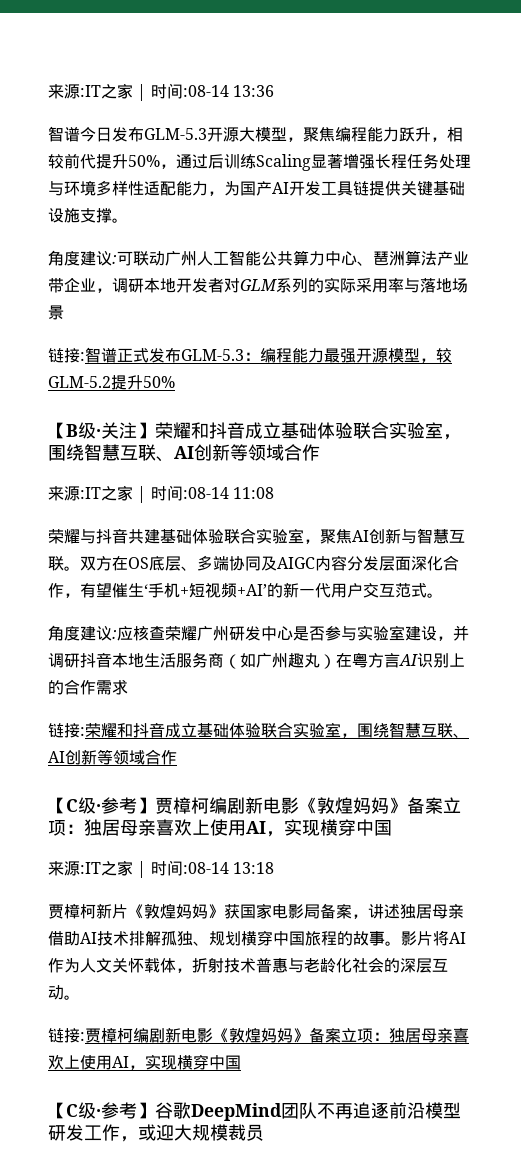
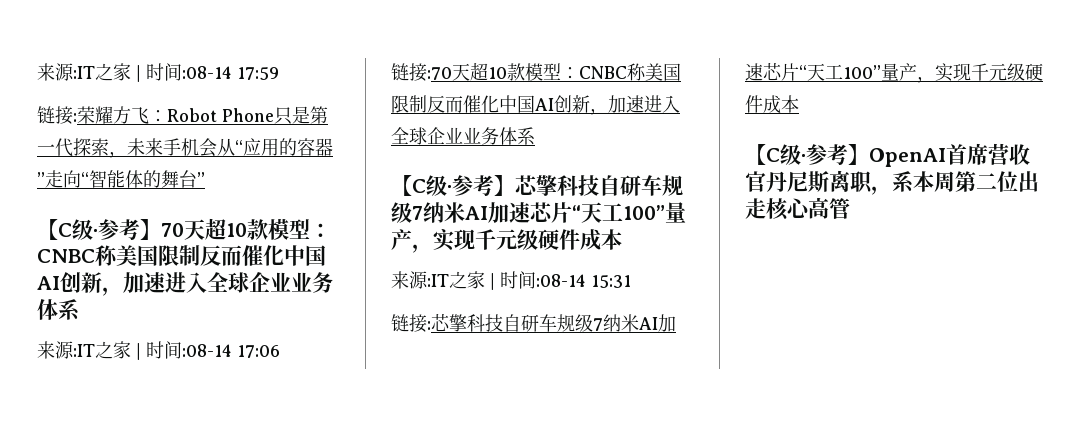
- 来源:IT之家 | 时间:08-14 13:36
- 智谱今日发布GLM-5.3开源大模型，聚焦编程能力跃升，相较前代提升50%，通过后训练Scaling显著增强长程任务处理与环境多样性适配能力，为国产AI开发工具链提供关键基础设施支撑。
- 角度建议:可联动广州人工智能公共算力中心、琶洲算法产业带企业，调研本地开发者对GLM系列的实际采用率与落地场景
- 链接:智谱正式发布GLM-5.3：编程能力最强开源模型，较GLM-5.2提升50%
- 【B级·关注】荣耀和抖音成立基础体验联合实验室，围绕智慧互联、AI创新等领域合作
- 来源:IT之家 | 时间:08-14 11:08
- 荣耀与抖音共建基础体验联合实验室，聚焦AI创新与智慧互联。双方在OS底层、多端协同及AIGC内容分发层面深化合作，有望催生‘手机+短视频+AI’的新一代用户交互范式。
- 角度建议:应核查荣耀广州研发中心是否参与实验室建设，并调研抖音本地生活服务商（如广州趣丸）在粤方言AI识别上的合作需求
- 链接:荣耀和抖音成立基础体验联合实验室，围绕智慧互联、AI创新等领域合作
- 【C级·参考】贾樟柯编剧新电影《敦煌妈妈》备案立项：独居母亲喜欢上使用AI，实现横穿中国
- 来源:IT之家 | 时间:08-14 13:18
- 贾樟柯新片《敦煌妈妈》获国家电影局备案，讲述独居母亲借助AI技术排解孤独、规划横穿中国旅程的故事。影片将AI作为人文关怀载体，折射技术普惠与老龄化社会的深层互动。
- 链接:贾樟柯编剧新电影《敦煌妈妈》备案立项：独居母亲喜欢上使用AI，实现横穿中国
- 【C级·参考】谷歌DeepMind团队不再追逐前沿模型研发工作，或迎大规模裁员
+ 来源:IT之家 | 时间:08-14 17:59
+ 链接:荣耀方飞：Robot Phone只是第一代探索，未来手机会从“应用的容器”走向“智能体的舞台”
+ 【C级·参考】70天超10款模型：CNBC称美国限制反而催化中国AI创新，加速进入全球企业业务体系
+ 来源:IT之家 | 时间:08-14 17:06
+ 链接:70天超10款模型：CNBC称美国限制反而催化中国AI创新，加速进入全球企业业务体系
+ 【C级·参考】芯擎科技自研车规级7纳米AI加速芯片“天工100”量产，实现千元级硬件成本
+ 来源:IT之家 | 时间:08-14 15:31
+ 链接:芯擎科技自研车规级7纳米AI加速芯片“天工100”量产，实现千元级硬件成本
+ 【C级·参考】OpenAI首席营收官丹尼斯离职，系本周第二位出走核心高管

